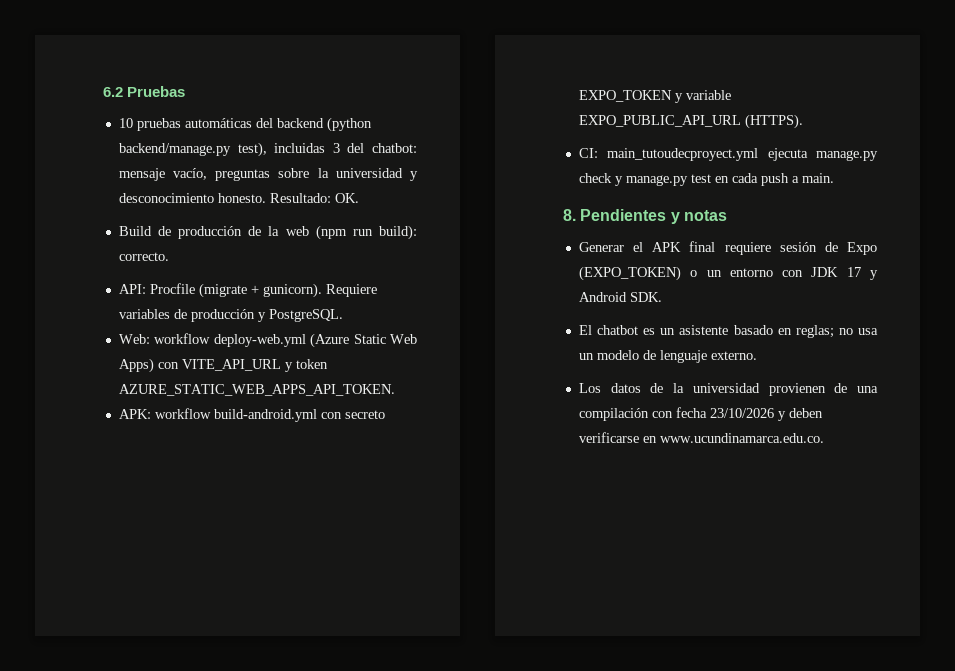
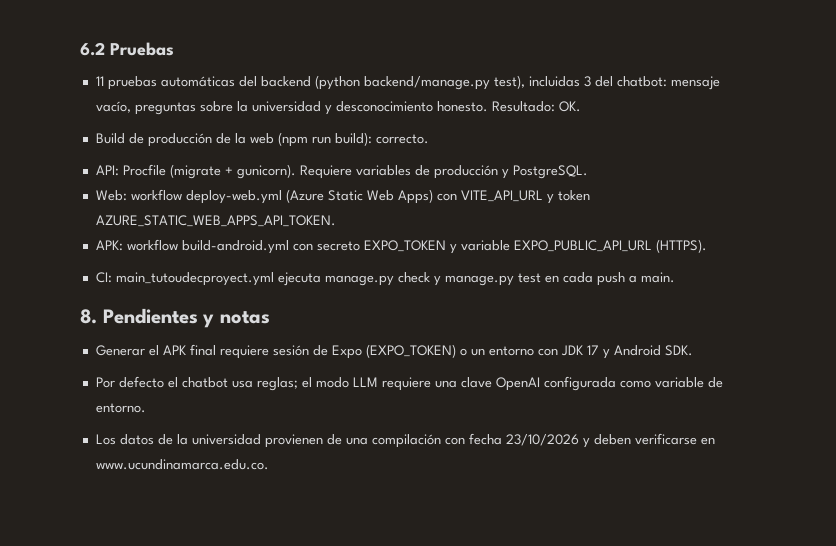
- 10 pruebas automáticas del backend (python backend/manage.py test), incluidas 3 del chatbot: mensaje vacío, preguntas sobre la universidad y desconocimiento honesto.
+ 11 pruebas automáticas del backend (python backend/manage.py test), incluidas 3 del chatbot: mensaje vacío, preguntas sobre la universidad y desconocimiento honesto.
- El chatbot es un asistente basado en reglas; no usa un modelo de lenguaje externo.
+ Por defecto el chatbot usa reglas; el modo LLM requiere una clave OpenAI configurada como variable de entorno.

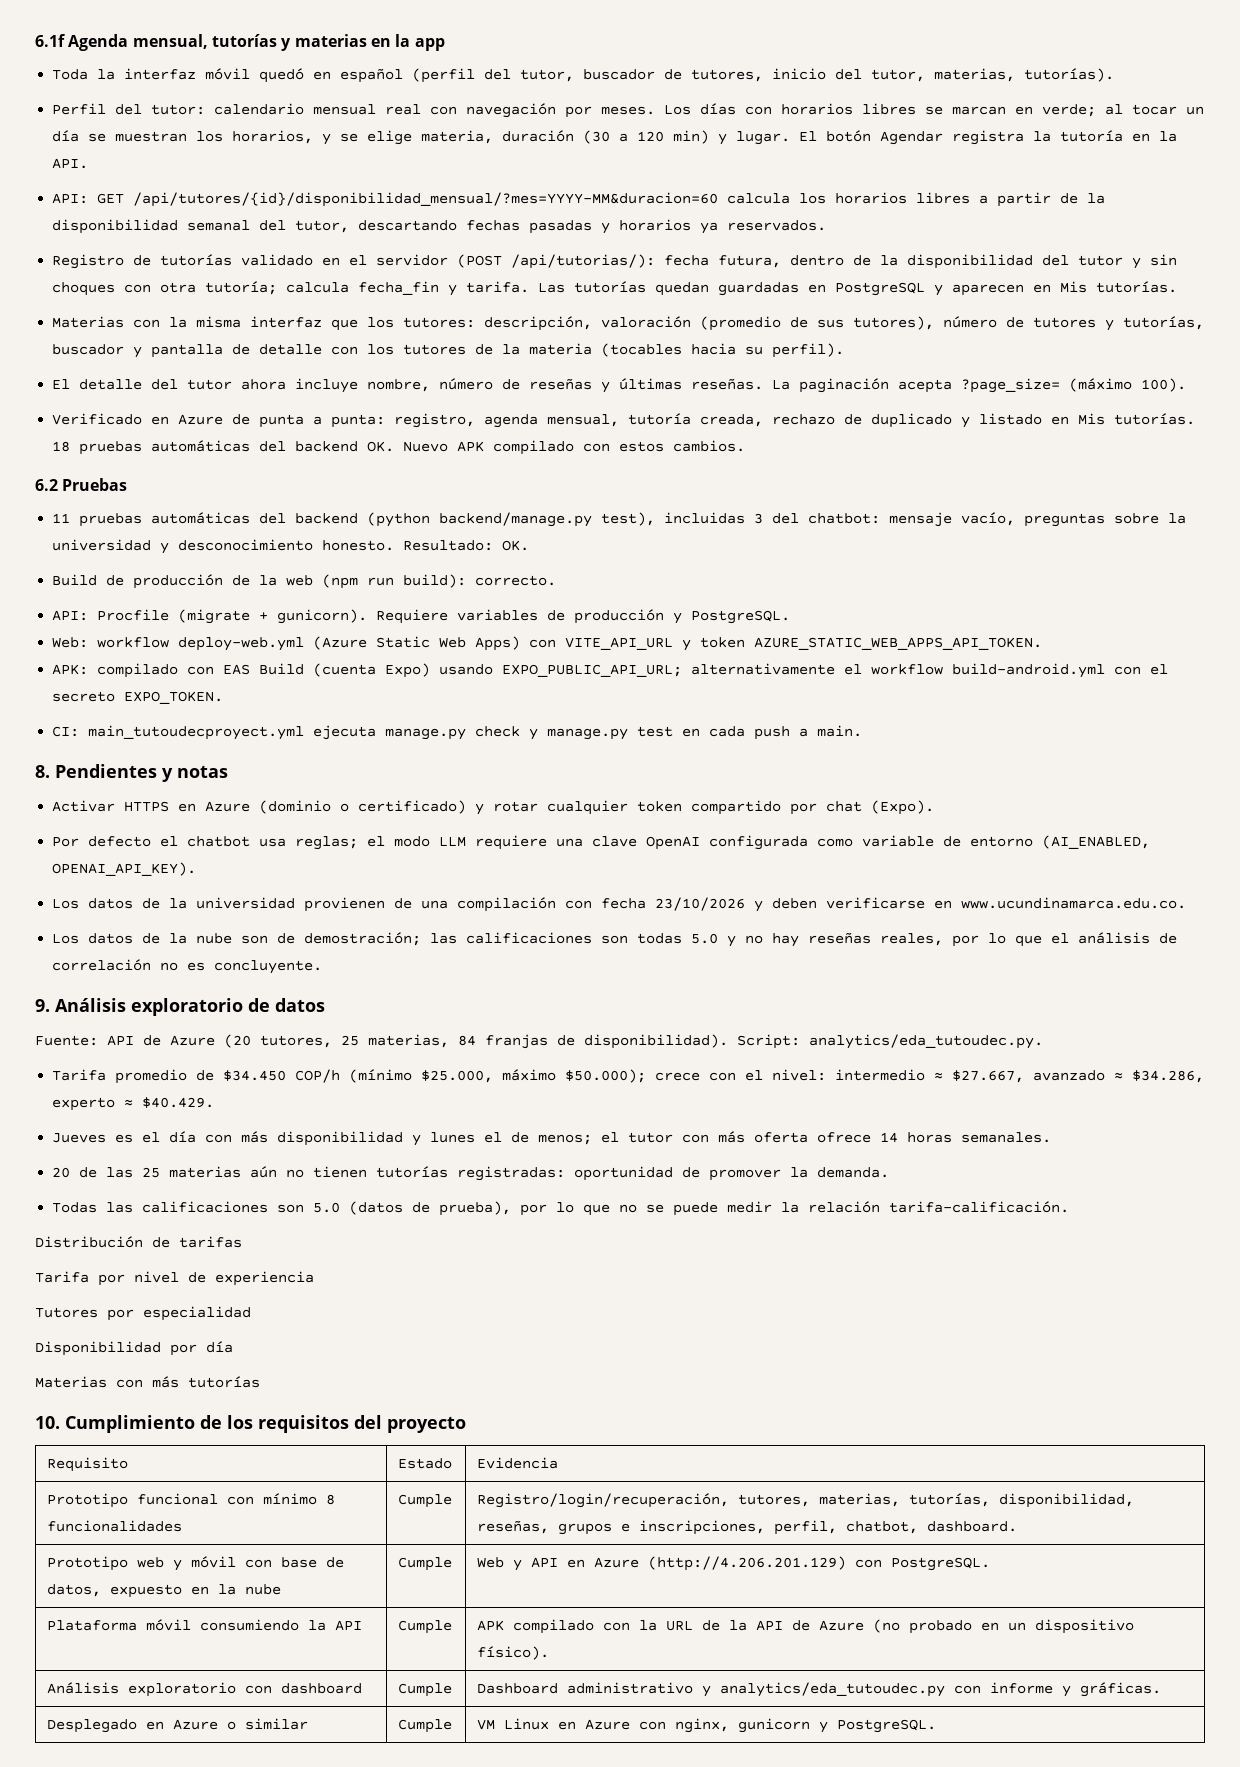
+ 6.1f Agenda mensual, tutorías y materias en la app
+ Toda la interfaz móvil quedó en español (perfil del tutor, buscador de tutores, inicio del tutor, materias, tutorías).
+ Perfil del tutor: calendario mensual real con navegación por meses. Los días con horarios libres se marcan en verde; al tocar un día se muestran los horarios, y se elige materia, duración (30 a 120 min) y lugar. El botón Agendar registra la tutoría en la API.
+ API: GET /api/tutores/{id}/disponibilidad_mensual/?mes=YYYY-MM&duracion=60 calcula los horarios libres a partir de la disponibilidad semanal del tutor, descartando fechas pasadas y horarios ya reservados.
+ Registro de tutorías validado en el servidor (POST /api/tutorias/): fecha futura, dentro de la disponibilidad del tutor y sin choques con otra tutoría; calcula fecha_fin y tarifa. Las tutorías quedan guardadas en PostgreSQL y aparecen en Mis tutorías.
+ Materias con la misma interfaz que los tutores: descripción, valoración (promedio de sus tutores), número de tutores y tutorías, buscador y pantalla de detalle con los tutores de la materia (tocables hacia su perfil).
+ El detalle del tutor ahora incluye nombre, número de reseñas y últimas reseñas. La paginación acepta ?page_size= (máximo 100).
+ Verificado en Azure de punta a punta: registro, agenda mensual, tutoría creada, rechazo de duplicado y listado en Mis tutorías. 18 pruebas automáticas del backend OK. Nuevo APK compilado con estos cambios.
- APK: workflow build-android.yml con secreto EXPO_TOKEN y variable EXPO_PUBLIC_API_URL (HTTPS).
+ APK: compilado con EAS Build (cuenta Expo) usando EXPO_PUBLIC_API_URL; alternativamente el workflow build-android.yml con el secreto EXPO_TOKEN.
- Generar el APK final requiere sesión de Expo (EXPO_TOKEN) o un entorno con JDK 17 y Android SDK.
+ Activar HTTPS en Azure (dominio o certificado) y rotar cualquier token compartido por chat (Expo).
- Por defecto el chatbot usa reglas; el modo LLM requiere una clave OpenAI configurada como variable de entorno.
+ Por defecto el chatbot usa reglas; el modo LLM requiere una clave OpenAI configurada como variable de entorno (AI_ENABLED, OPENAI_API_KEY).
+ Los datos de la nube son de demostración; las calificaciones son todas 5.0 y no hay reseñas reales, por lo que el análisis de correlación no es concluyente.
+ 9. Análisis exploratorio de datos
+ Fuente: API de Azure (20 tutores, 25 materias, 84 franjas de disponibilidad). Script: analytics/eda_tutoudec.py.
+ Tarifa promedio de $34.450 COP/h (mínimo $25.000, máximo $50.000); crece con el nivel: intermedio ≈ $27.667, avanzado ≈ $34.286, experto ≈ $40.429.
+ Jueves es el día con más disponibilidad y lunes el de menos; el tutor con más oferta ofrece 14 horas semanales.
+ 20 de las 25 materias aún no tienen tutorías registradas: oportunidad de promover la demanda.
+ Todas las calificaciones son 5.0 (datos de prueba), por lo que no se puede medir la relación tarifa-calificación.
+ Distribución de tarifas
+ Tarifa por nivel de experiencia
+ Tutores por especialidad
+ Disponibilidad por día
+ Materias con más tutorías
+ 10. Cumplimiento de los requisitos del proyecto
+ Requisito | Estado | Evidencia
+ Prototipo funcional con mínimo 8 funcionalidades | Cumple | Registro/login/recuperación, tutores, materias, tutorías, disponibilidad, reseñas, grupos e inscripciones, perfil, chatbot, dashboard.
+ Prototipo web y móvil con base de datos, expuesto en la nube | Cumple | Web y API en Azure (http://4.206.201.129) con PostgreSQL.
+ Plataforma móvil consumiendo la API | Cumple | APK compilado con la URL de la API de Azure (no probado en un dispositivo físico).
+ Análisis exploratorio con dashboard | Cumple | Dashboard administrativo y analytics/eda_tutoudec.py con informe y gráficas.
+ Desplegado en Azure o similar | Cumple | VM Linux en Azure con nginx, gunicorn y PostgreSQL.

